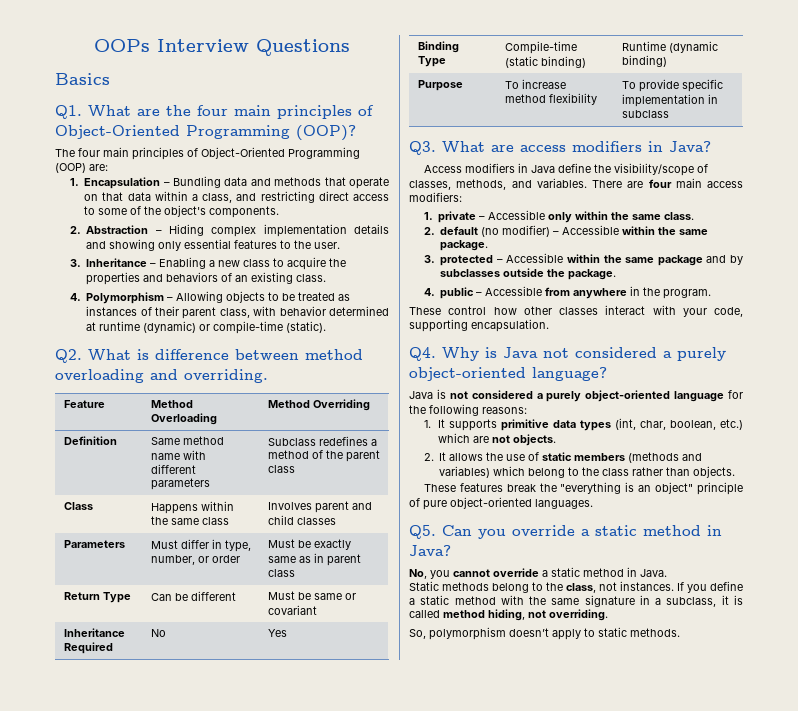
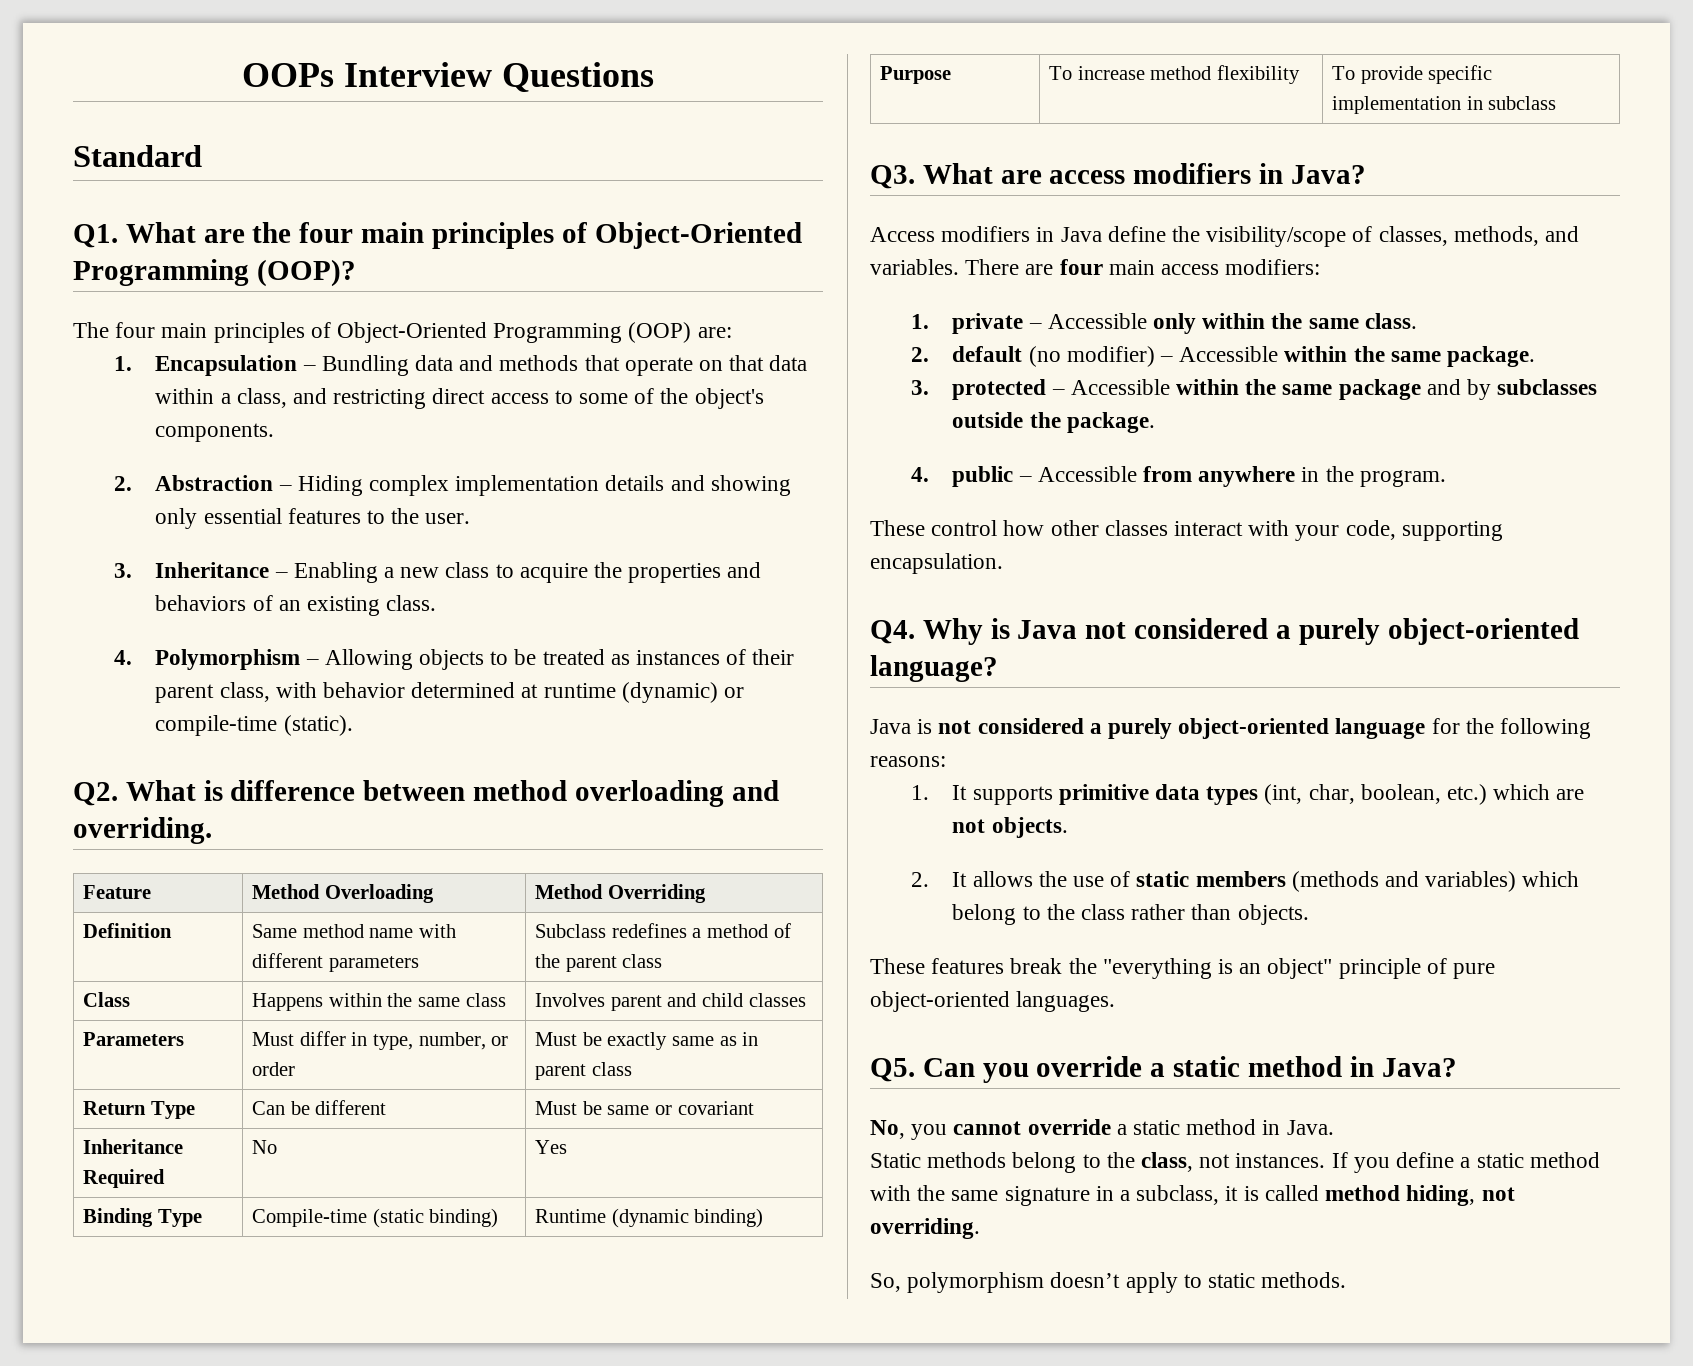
- Basics
+ Standard

